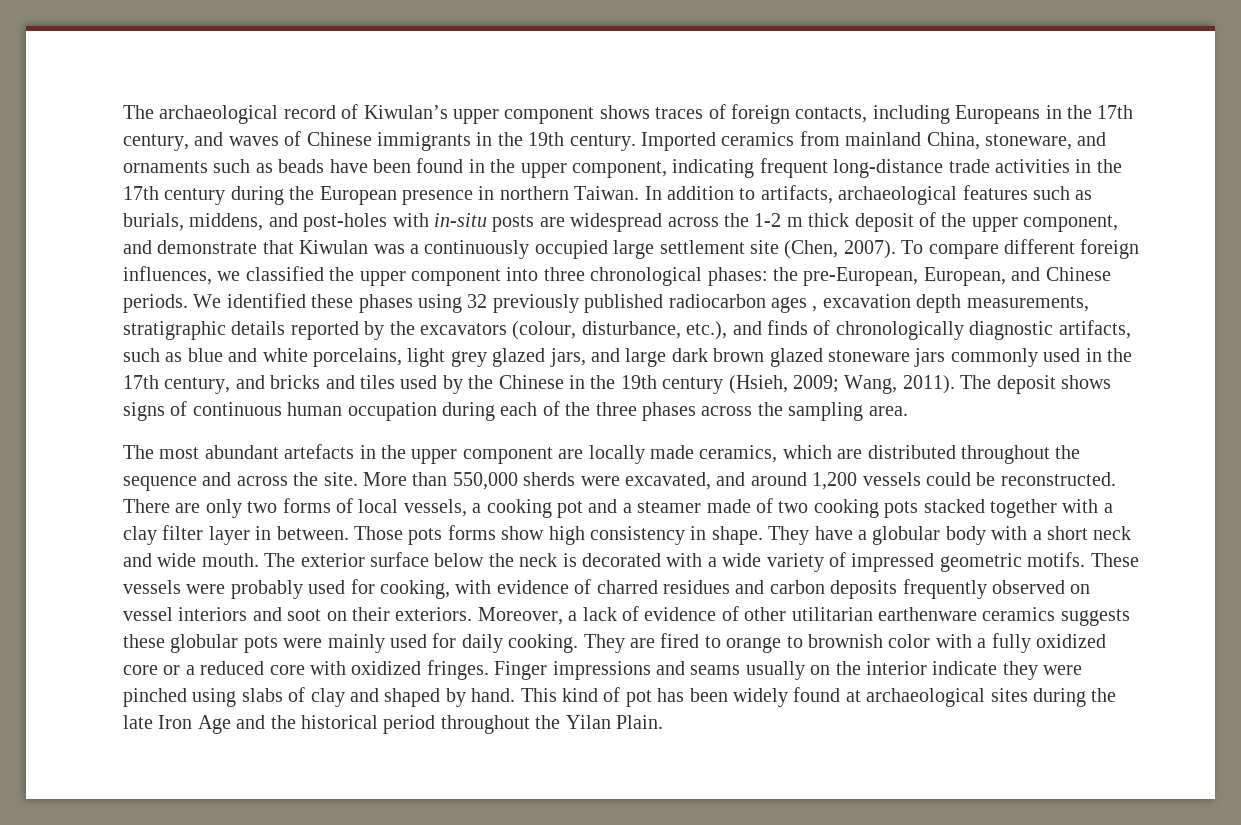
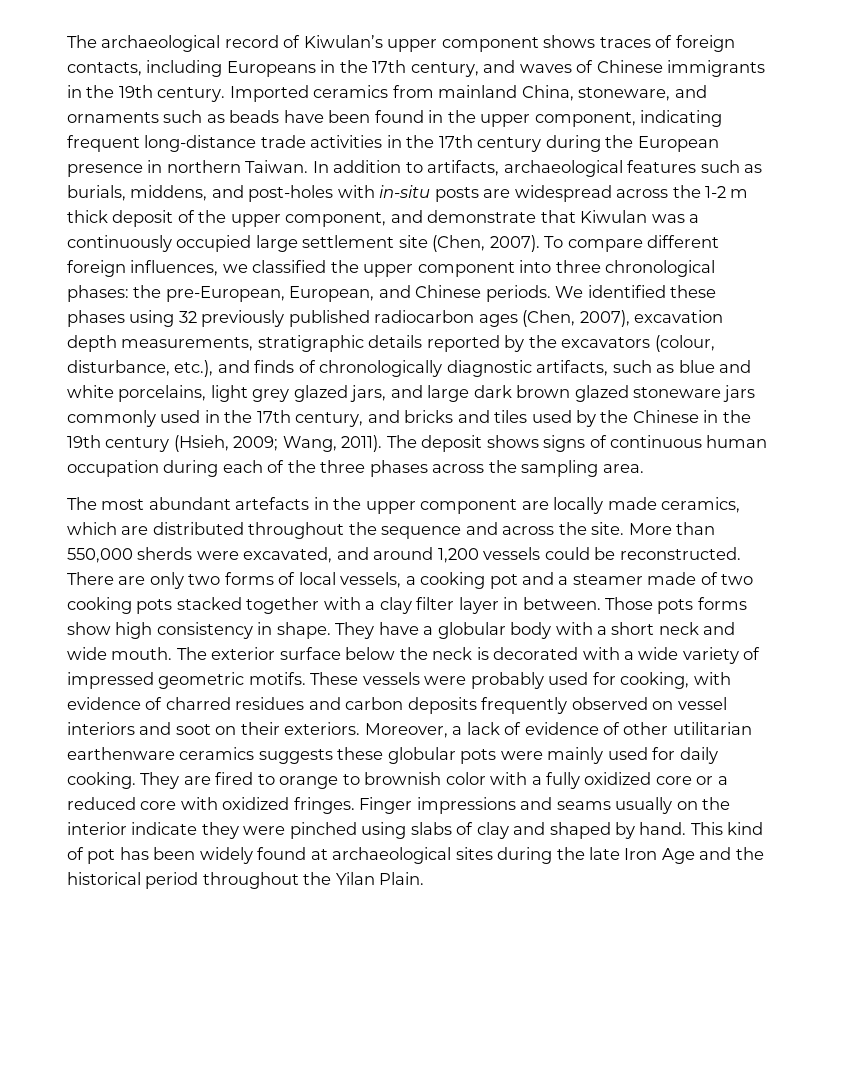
- We identified these phases using 32 previously published radiocarbon ages , excavation depth measurements, stratigraphic details reported by the excavators (colour, disturbance, etc.), and finds of chronologically diagnostic artifacts, such as blue and white porcelains, light grey glazed jars, and large dark brown glazed stoneware jars commonly used in the 17th century, and bricks and tiles used by the Chinese in the 19th century (Hsieh, 2009;
+ We identified these phases using 32 previously published radiocarbon ages (Chen, 2007), excavation depth measurements, stratigraphic details reported by the excavators (colour, disturbance, etc.), and finds of chronologically diagnostic artifacts, such as blue and white porcelains, light grey glazed jars, and large dark brown glazed stoneware jars commonly used in the 17th century, and bricks and tiles used by the Chinese in the 19th century (Hsieh, 2009;

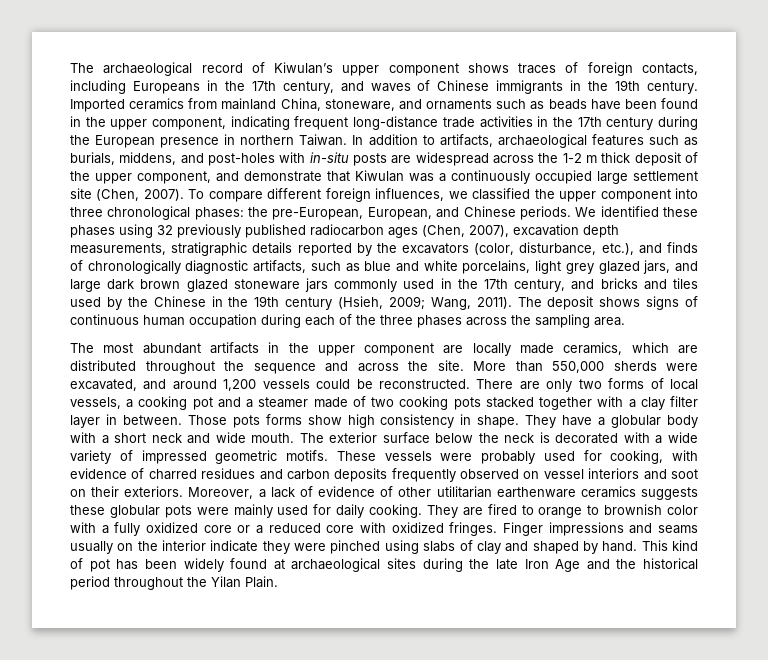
- We identified these phases using 32 previously published radiocarbon ages (Chen, 2007), excavation depth measurements, stratigraphic details reported by the excavators (colour, disturbance, etc.), and finds of chronologically diagnostic artifacts, such as blue and white porcelains, light grey glazed jars, and large dark brown glazed stoneware jars commonly used in the 17th century, and bricks and tiles used by the Chinese in the 19th century (Hsieh, 2009;
+ We identified these phases using 32 previously published radiocarbon ages (Chen, 2007), excavation depth measurements, stratigraphic details reported by the excavators (color, disturbance, etc.), and finds of chronologically diagnostic artifacts, such as blue and white porcelains, light grey glazed jars, and large dark brown glazed stoneware jars commonly used in the 17th century, and bricks and tiles used by the Chinese in the 19th century (Hsieh, 2009;
- The most abundant artefacts in the upper component are locally made ceramics, which are distributed throughout the sequence and across the site.
+ The most abundant artifacts in the upper component are locally made ceramics, which are distributed throughout the sequence and across the site.

